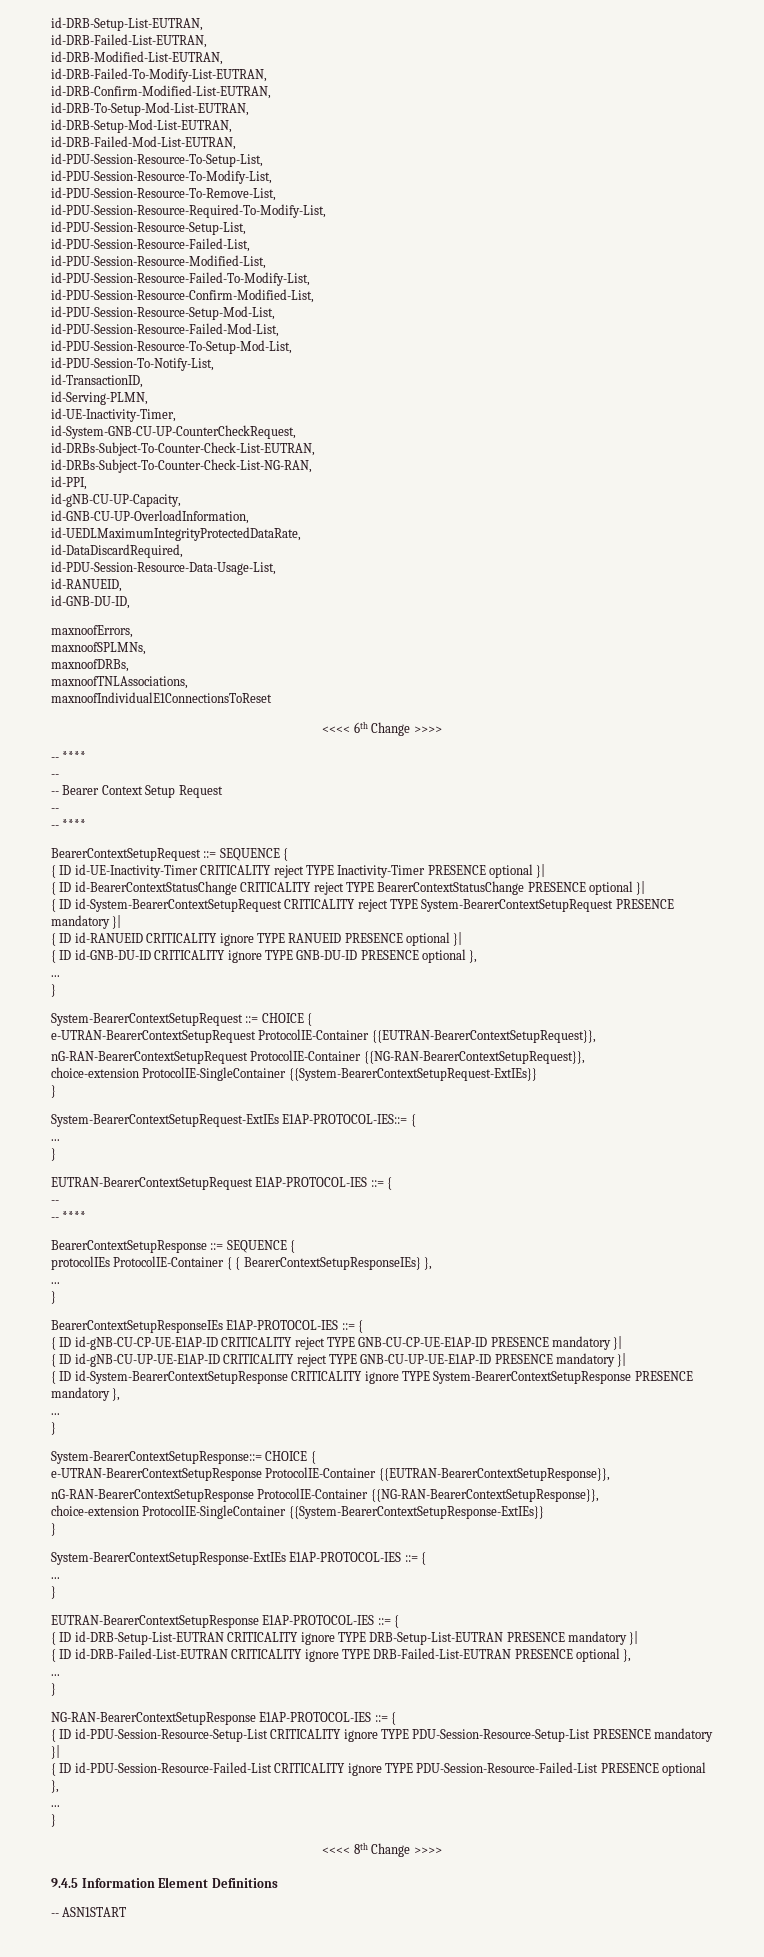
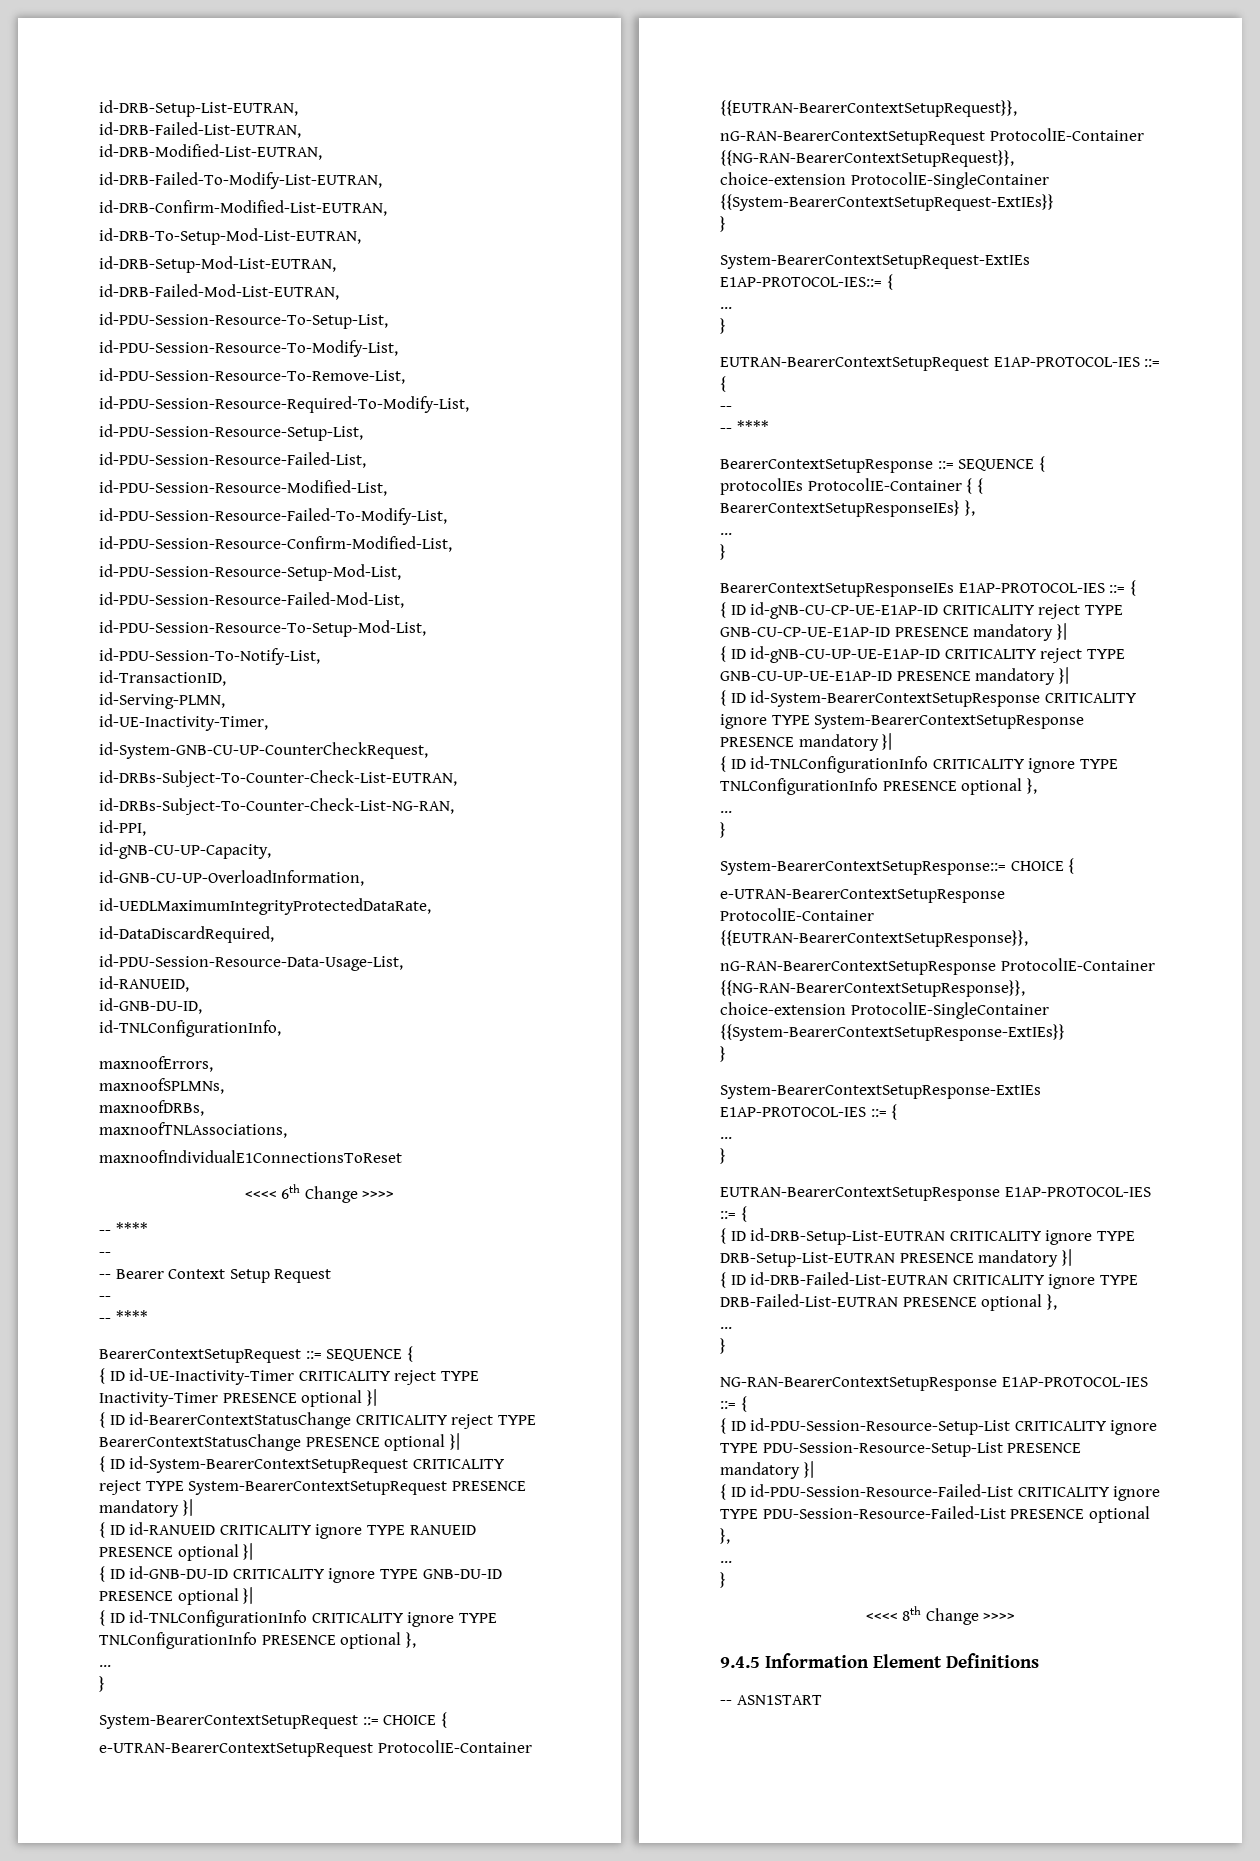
+ id-TNLConfigurationInfo,
- { ID id-GNB-DU-ID CRITICALITY ignore TYPE GNB-DU-ID PRESENCE optional },
+ { ID id-GNB-DU-ID CRITICALITY ignore TYPE GNB-DU-ID PRESENCE optional }|
+ { ID id-TNLConfigurationInfo CRITICALITY ignore TYPE TNLConfigurationInfo PRESENCE optional },
- { ID id-System-BearerContextSetupResponse CRITICALITY ignore TYPE System-BearerContextSetupResponse PRESENCE mandatory },
+ { ID id-System-BearerContextSetupResponse CRITICALITY ignore TYPE System-BearerContextSetupResponse PRESENCE mandatory }|
+ { ID id-TNLConfigurationInfo CRITICALITY ignore TYPE TNLConfigurationInfo PRESENCE optional },

